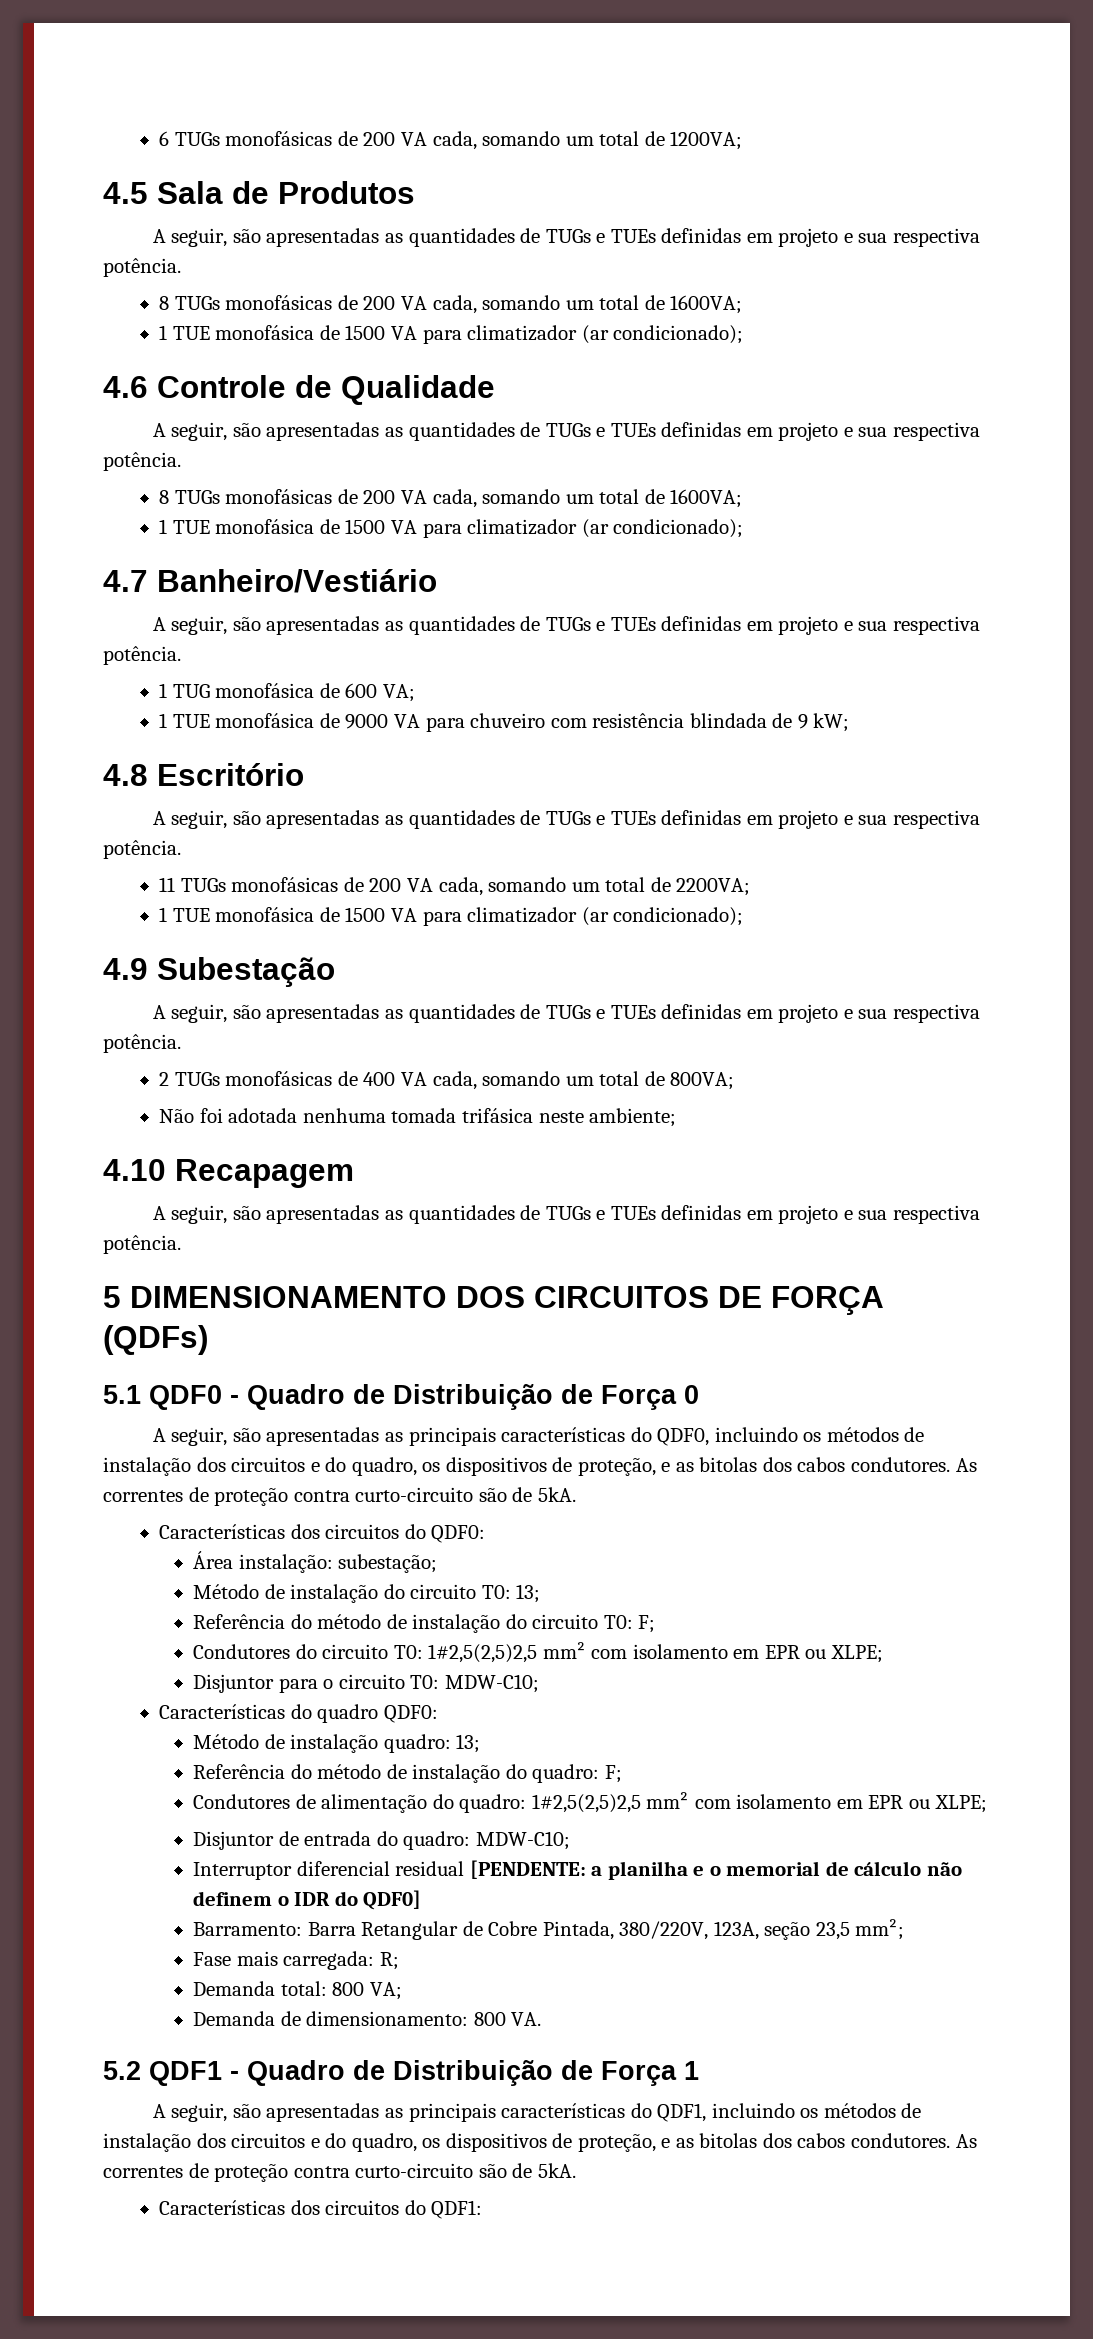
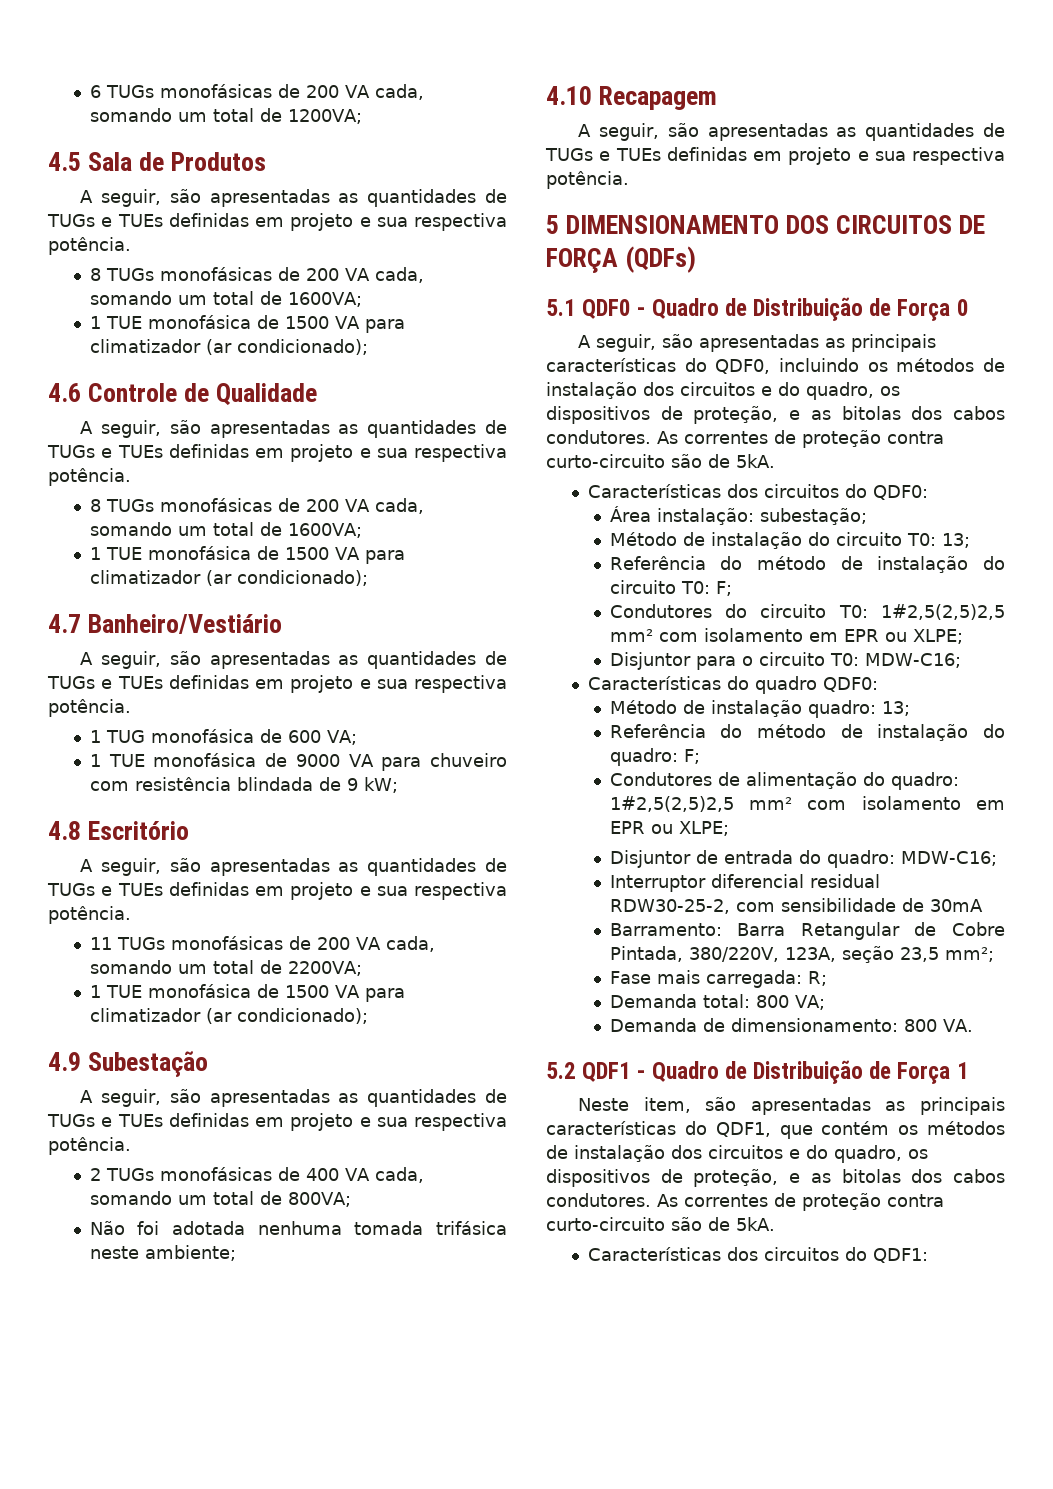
- Disjuntor para o circuito T0: MDW-C10;
+ Disjuntor para o circuito T0: MDW-C16;
- Disjuntor de entrada do quadro: MDW-C10;
+ Disjuntor de entrada do quadro: MDW-C16;
- Interruptor diferencial residual [PENDENTE: a planilha e o memorial de cálculo não definem o IDR do QDF0]
+ Interruptor diferencial residual RDW30-25-2, com sensibilidade de 30mA
- A seguir, são apresentadas as principais características do QDF1, incluindo os métodos de instalação dos circuitos e do quadro, os dispositivos de proteção, e as bitolas dos cabos condutores.
+ Neste item, são apresentadas as principais características do QDF1, que contém os métodos de instalação dos circuitos e do quadro, os dispositivos de proteção, e as bitolas dos cabos condutores.

